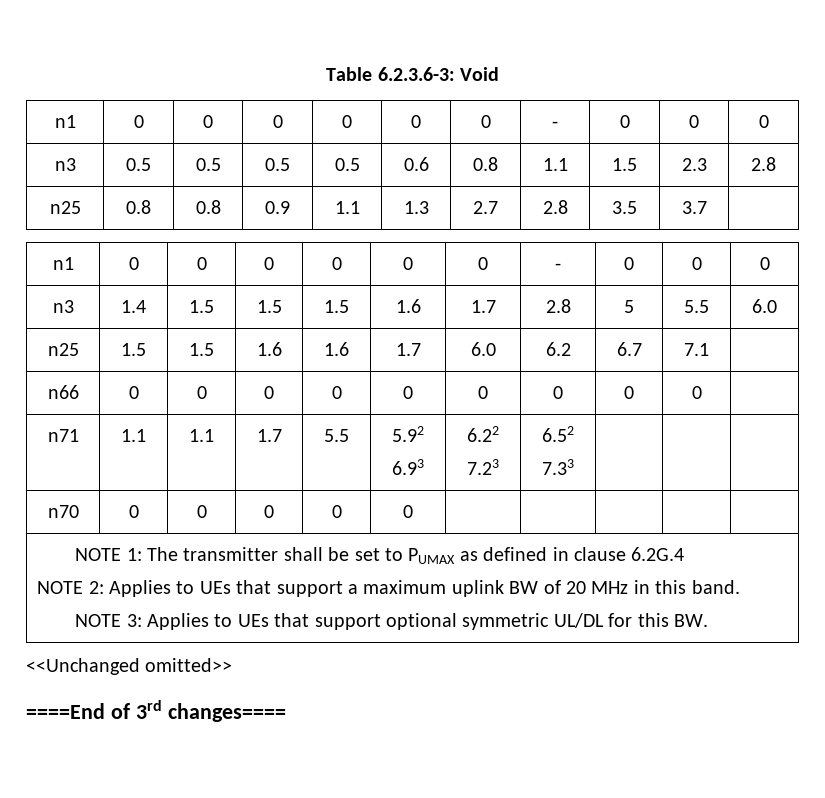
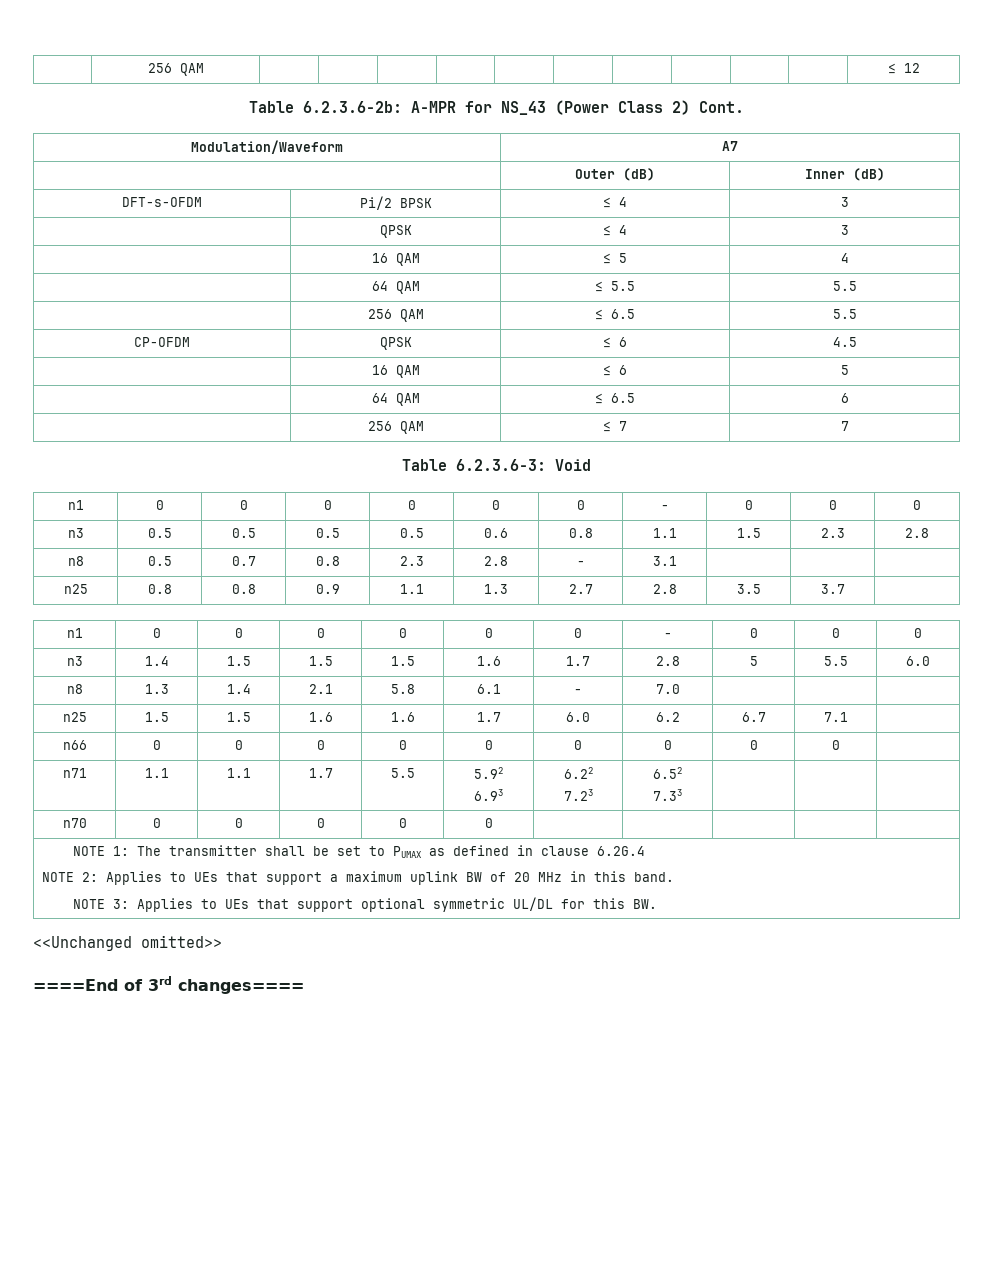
+ | 256 QAM | | | | | | | | | | | ≤ 12
+ Table 6.2.3.6-2b: A-MPR for NS_43 (Power Class 2) Cont.
+ Modulation/Waveform | A7
+ | Outer (dB) | Inner (dB)
+ DFT-s-OFDM | Pi/2 BPSK | ≤ 4 | 3
+ | QPSK | ≤ 4 | 3
+ | 16 QAM | ≤ 5 | 4
+ | 64 QAM | ≤ 5.5 | 5.5
+ | 256 QAM | ≤ 6.5 | 5.5
+ CP-OFDM | QPSK | ≤ 6 | 4.5
+ | 16 QAM | ≤ 6 | 5
+ | 64 QAM | ≤ 6.5 | 6
+ | 256 QAM | ≤ 7 | 7
+ n8 | 0.5 | 0.7 | 0.8 | 2.3 | 2.8 | - | 3.1 | | |
+ n8 | 1.3 | 1.4 | 2.1 | 5.8 | 6.1 | - | 7.0 | | |

